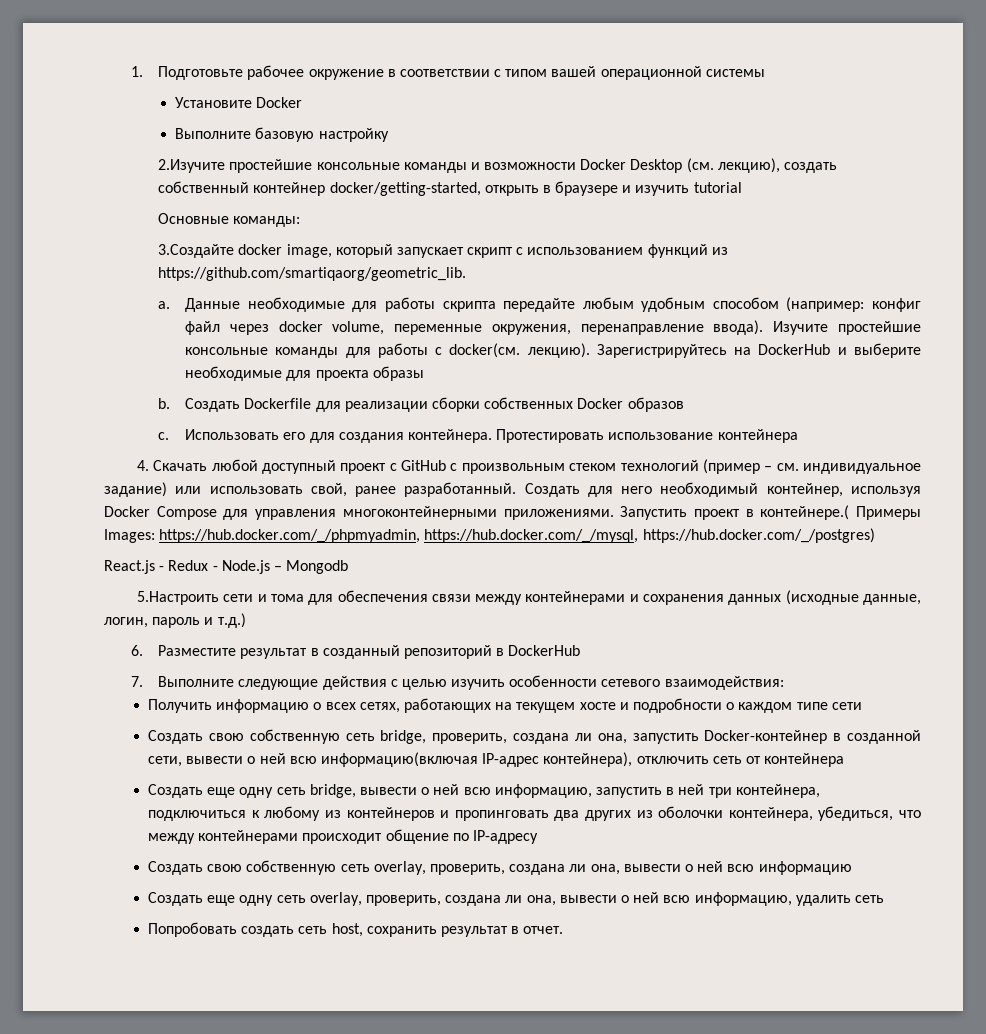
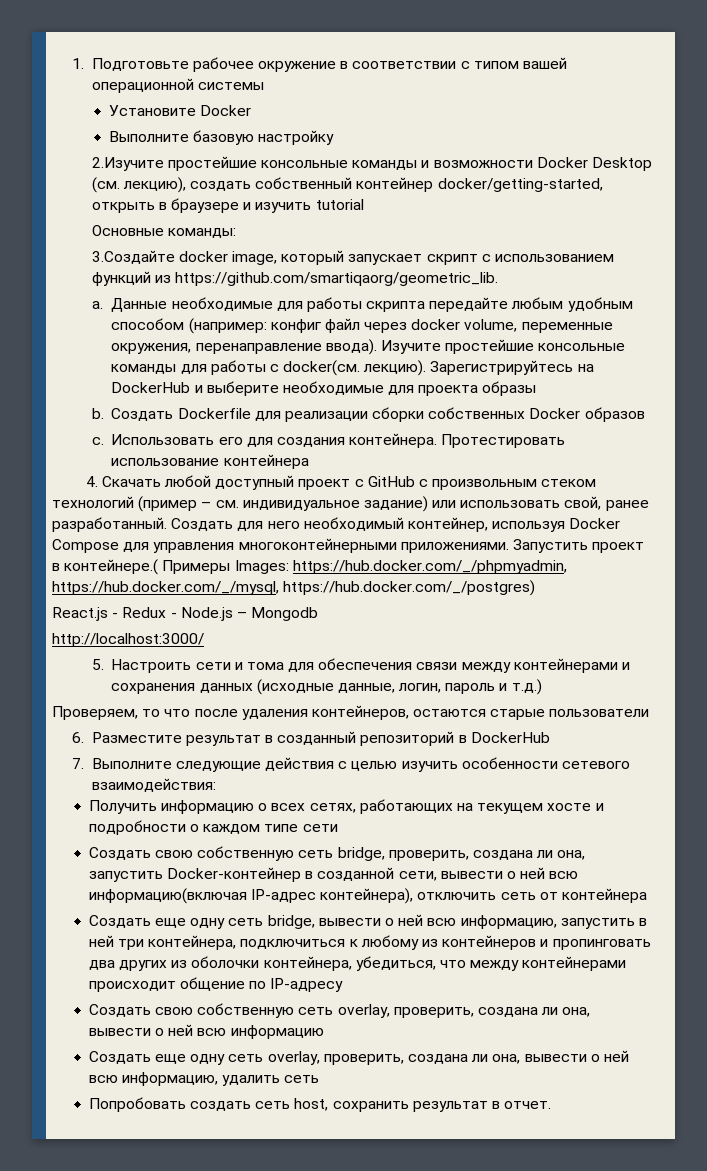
- 5.Настроить сети и тома для обеспечения связи между контейнерами и сохранения данных (исходные данные, логин, пароль и т.д.)
+ http://localhost:3000/
+ 5. Настроить сети и тома для обеспечения связи между контейнерами и сохранения данных (исходные данные, логин, пароль и т.д.)
+ Проверяем, то что после удаления контейнеров, остаются старые пользователи

